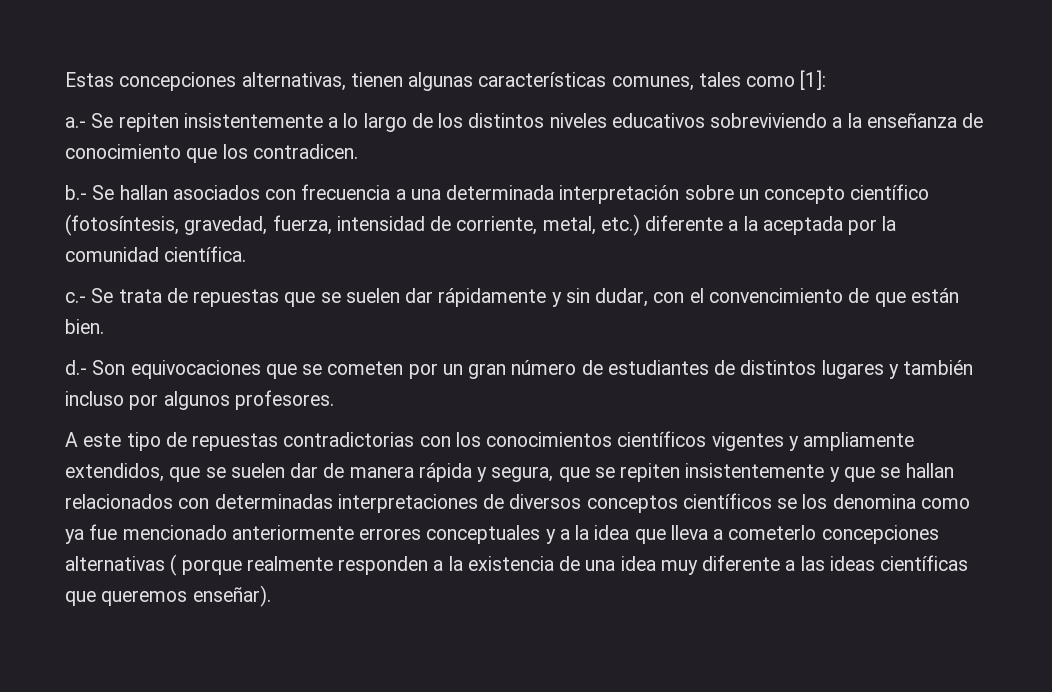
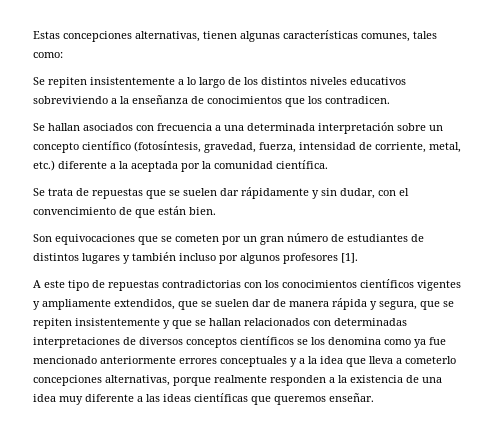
- Estas concepciones alternativas, tienen algunas características comunes, tales como [1]:
- a.- Se repiten insistentemente a lo largo de los distintos niveles educativos sobreviviendo a la enseñanza de conocimiento que los contradicen.
+ Estas concepciones alternativas, tienen algunas características comunes, tales como:
+ Se repiten insistentemente a lo largo de los distintos niveles educativos sobreviviendo a la enseñanza de conocimientos que los contradicen.
- b.- Se hallan asociados con frecuencia a una determinada interpretación sobre un concepto científico (fotosíntesis, gravedad, fuerza, intensidad de corriente, metal, etc.) diferente a la aceptada por la comunidad científica.
+ Se hallan asociados con frecuencia a una determinada interpretación sobre un concepto científico (fotosíntesis, gravedad, fuerza, intensidad de corriente, metal, etc.) diferente a la aceptada por la comunidad científica.
- c.- Se trata de repuestas que se suelen dar rápidamente y sin dudar, con el convencimiento de que están bien.
+ Se trata de repuestas que se suelen dar rápidamente y sin dudar, con el convencimiento de que están bien.
- d.- Son equivocaciones que se cometen por un gran número de estudiantes de distintos lugares y también incluso por algunos profesores.
+ Son equivocaciones que se cometen por un gran número de estudiantes de distintos lugares y también incluso por algunos profesores [1].
- A este tipo de repuestas contradictorias con los conocimientos científicos vigentes y ampliamente extendidos, que se suelen dar de manera rápida y segura, que se repiten insistentemente y que se hallan relacionados con determinadas interpretaciones de diversos conceptos científicos se los denomina como ya fue mencionado anteriormente errores conceptuales y a la idea que lleva a cometerlo concepciones alternativas ( porque realmente responden a la existencia de una idea muy diferente a las ideas científicas que queremos enseñar).
+ A este tipo de repuestas contradictorias con los conocimientos científicos vigentes y ampliamente extendidos, que se suelen dar de manera rápida y segura, que se repiten insistentemente y que se hallan relacionados con determinadas interpretaciones de diversos conceptos científicos se los denomina como ya fue mencionado anteriormente errores conceptuales y a la idea que lleva a cometerlo concepciones alternativas, porque realmente responden a la existencia de una idea muy diferente a las ideas científicas que queremos enseñar.

